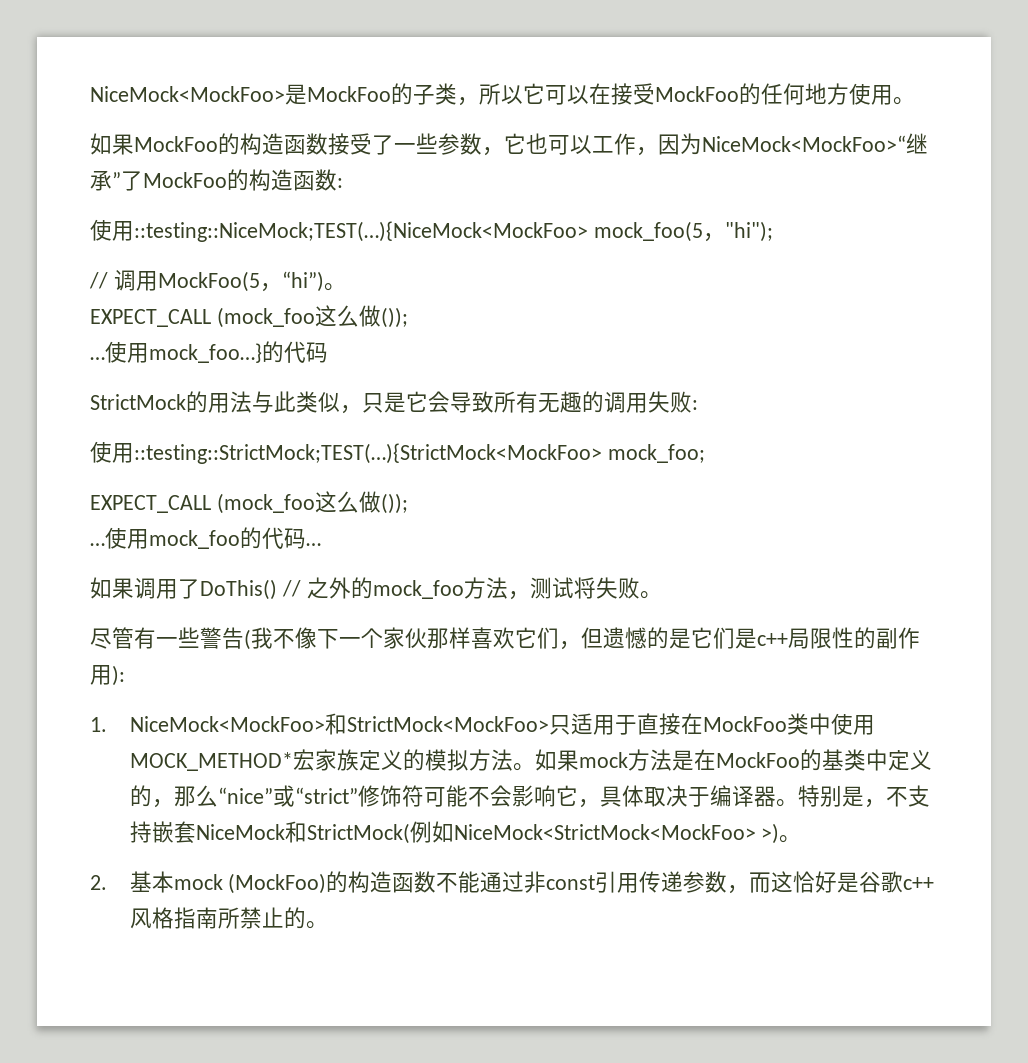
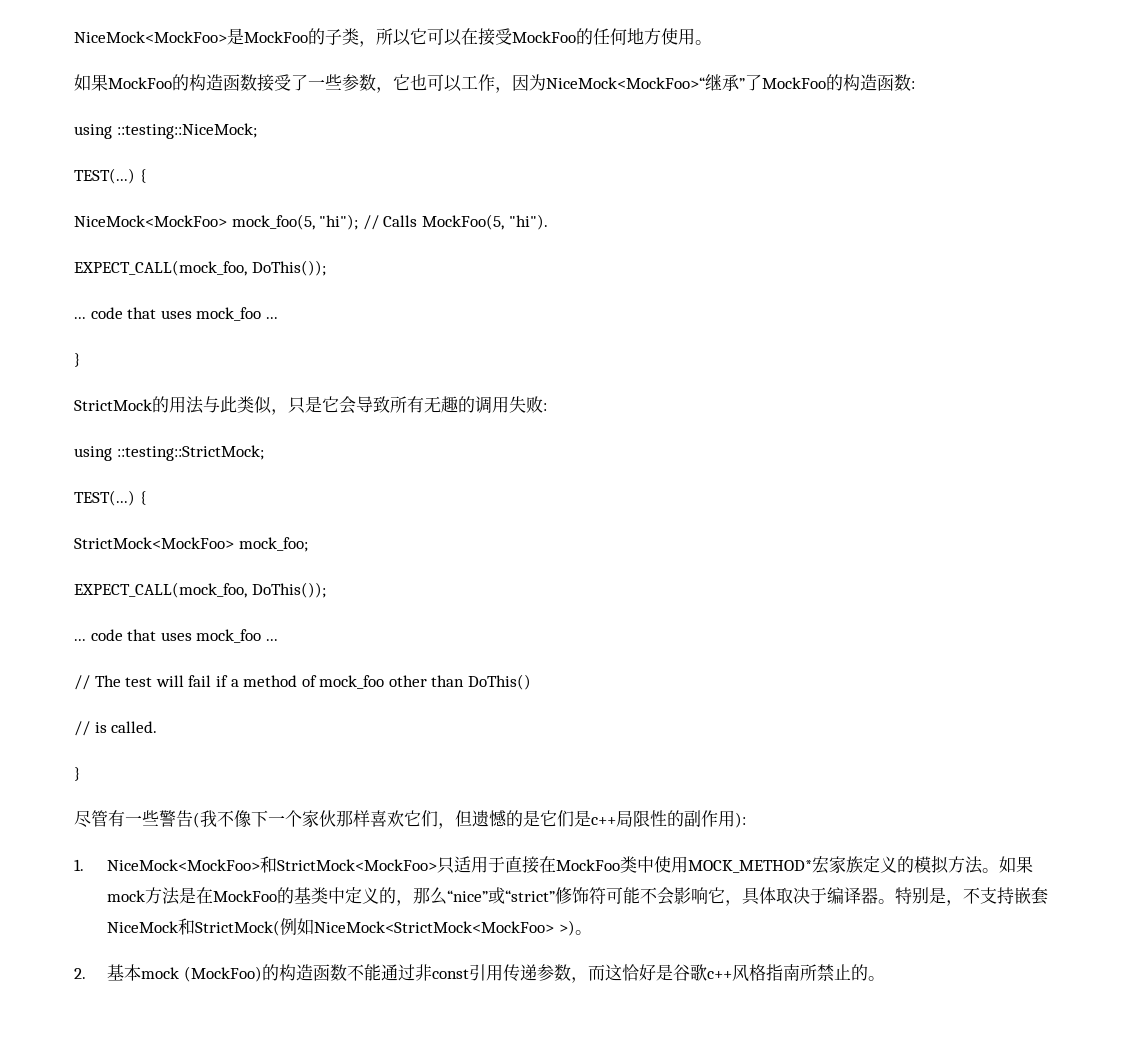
- 使用::testing::NiceMock;TEST(…){NiceMock<MockFoo> mock_foo(5，"hi");
- // 调用MockFoo(5，“hi”)。
- EXPECT_CALL (mock_foo这么做());
- …使用mock_foo…}的代码
+ using ::testing::NiceMock;
+ TEST(...) {
+ NiceMock<MockFoo> mock_foo(5, "hi"); // Calls MockFoo(5, "hi").
+ EXPECT_CALL(mock_foo, DoThis());
+ ... code that uses mock_foo ...
+ }
- 使用::testing::StrictMock;TEST(…){StrictMock<MockFoo> mock_foo;
- EXPECT_CALL (mock_foo这么做());
- …使用mock_foo的代码…
- 如果调用了DoThis() // 之外的mock_foo方法，测试将失败。
+ using ::testing::StrictMock;
+ TEST(...) {
+ StrictMock<MockFoo> mock_foo;
+ EXPECT_CALL(mock_foo, DoThis());
+ ... code that uses mock_foo ...
+ // The test will fail if a method of mock_foo other than DoThis()
+ // is called.
+ }

